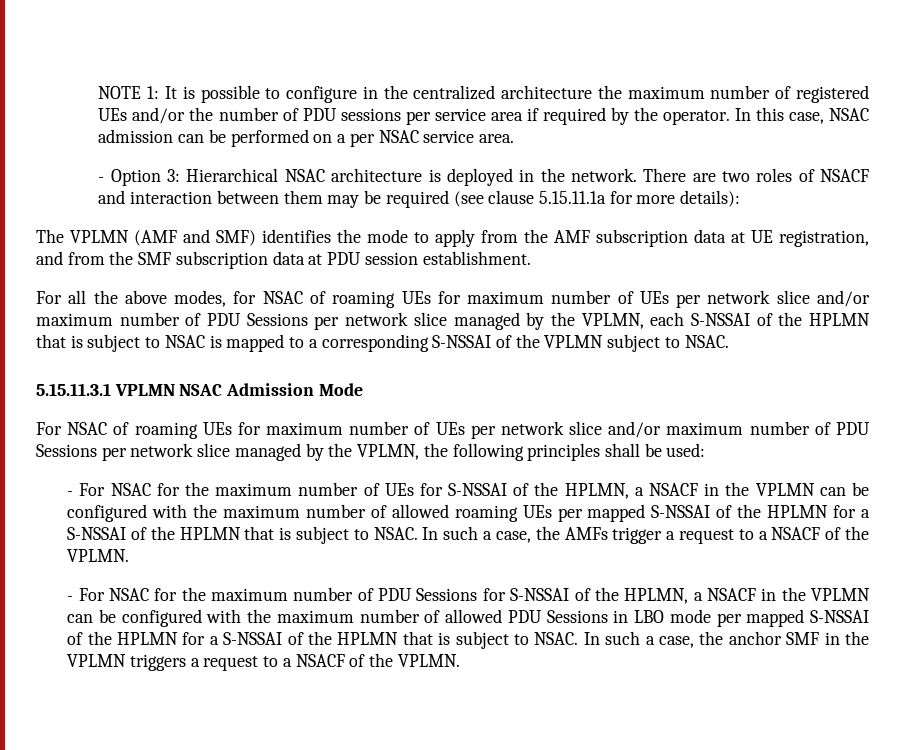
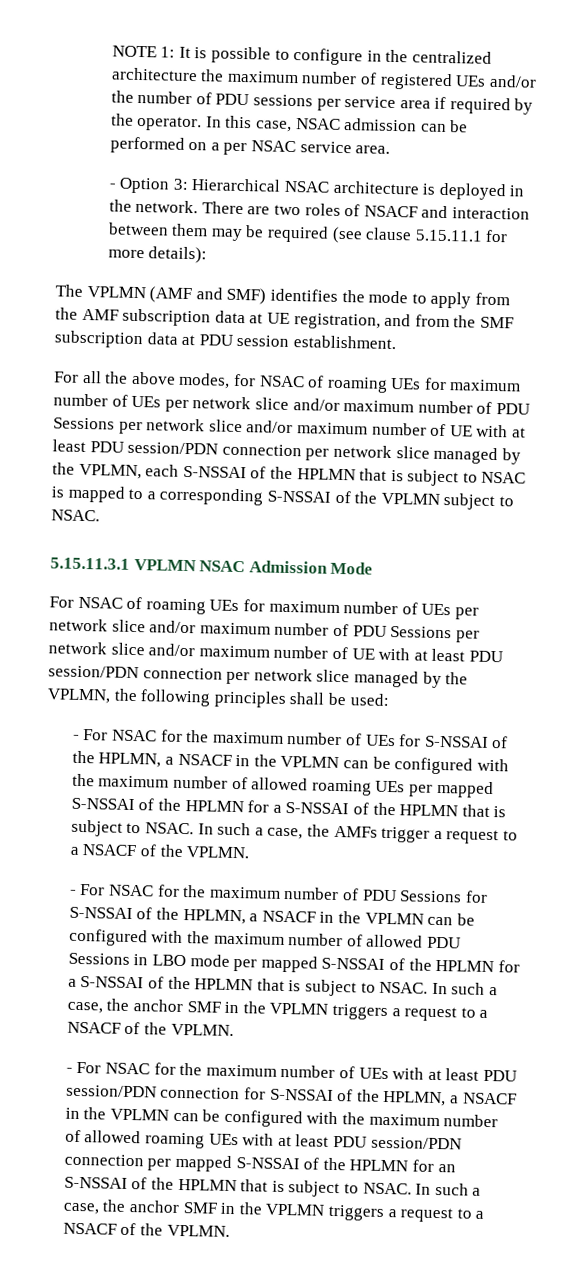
- There are two roles of NSACF and interaction between them may be required (see clause 5.15.11.1a for more details):
+ There are two roles of NSACF and interaction between them may be required (see clause 5.15.11.1 for more details):
- For all the above modes, for NSAC of roaming UEs for maximum number of UEs per network slice and/or maximum number of PDU Sessions per network slice managed by the VPLMN, each S-NSSAI of the HPLMN that is subject to NSAC is mapped to a corresponding S-NSSAI of the VPLMN subject to NSAC.
+ For all the above modes, for NSAC of roaming UEs for maximum number of UEs per network slice and/or maximum number of PDU Sessions per network slice and/or maximum number of UE with at least PDU session/PDN connection per network slice managed by the VPLMN, each S-NSSAI of the HPLMN that is subject to NSAC is mapped to a corresponding S-NSSAI of the VPLMN subject to NSAC.
- For NSAC of roaming UEs for maximum number of UEs per network slice and/or maximum number of PDU Sessions per network slice managed by the VPLMN, the following principles shall be used:
+ For NSAC of roaming UEs for maximum number of UEs per network slice and/or maximum number of PDU Sessions per network slice and/or maximum number of UE with at least PDU session/PDN connection per network slice managed by the VPLMN, the following principles shall be used:
+ - For NSAC for the maximum number of UEs with at least PDU session/PDN connection for S-NSSAI of the HPLMN, a NSACF in the VPLMN can be configured with the maximum number of allowed roaming UEs with at least PDU session/PDN connection per mapped S-NSSAI of the HPLMN for an S-NSSAI of the HPLMN that is subject to NSAC. In such a case, the anchor SMF in the VPLMN triggers a request to a NSACF of the VPLMN.

